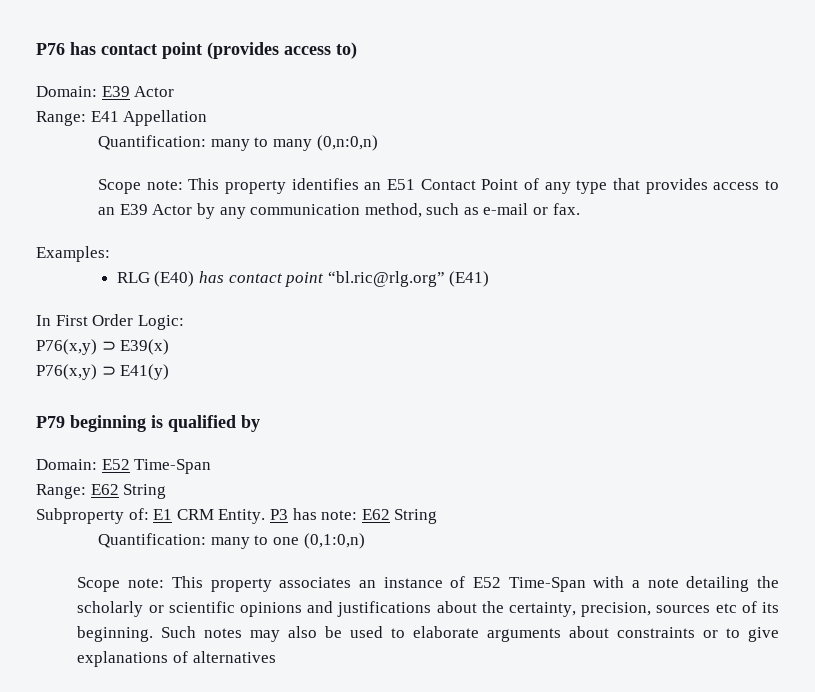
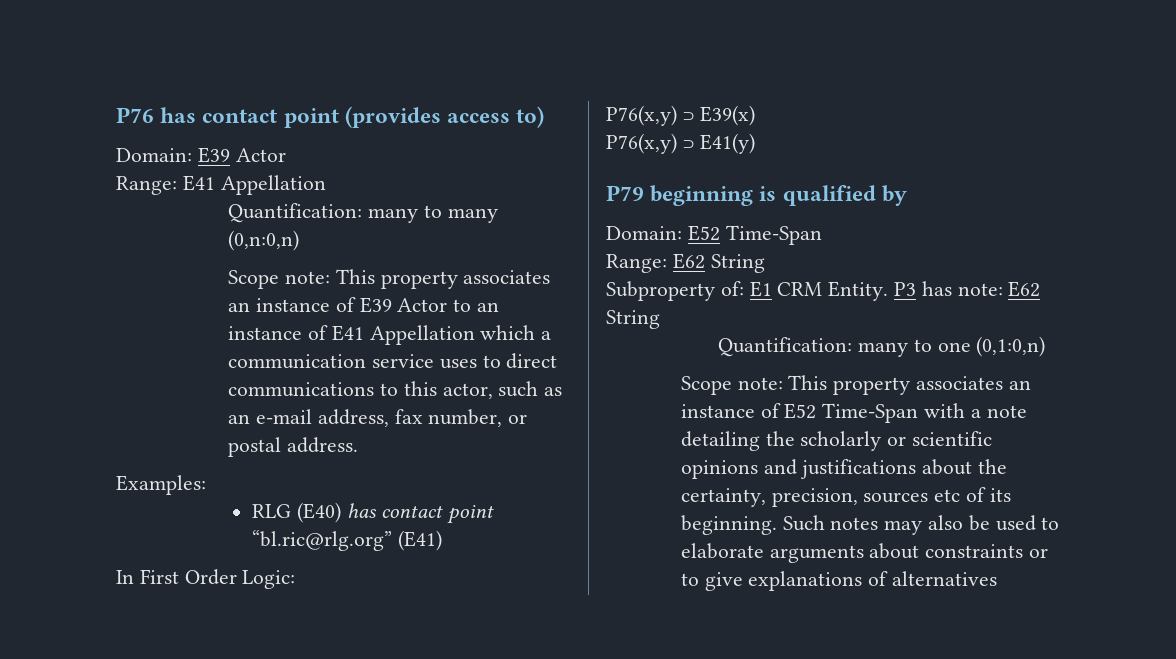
- Scope note: This property identifies an E51 Contact Point of any type that provides access to an E39 Actor by any communication method, such as e-mail or fax.
+ Scope note: This property associates an instance of E39 Actor to an instance of E41 Appellation which a communication service uses to direct communications to this actor, such as an e-mail address, fax number, or postal address.

